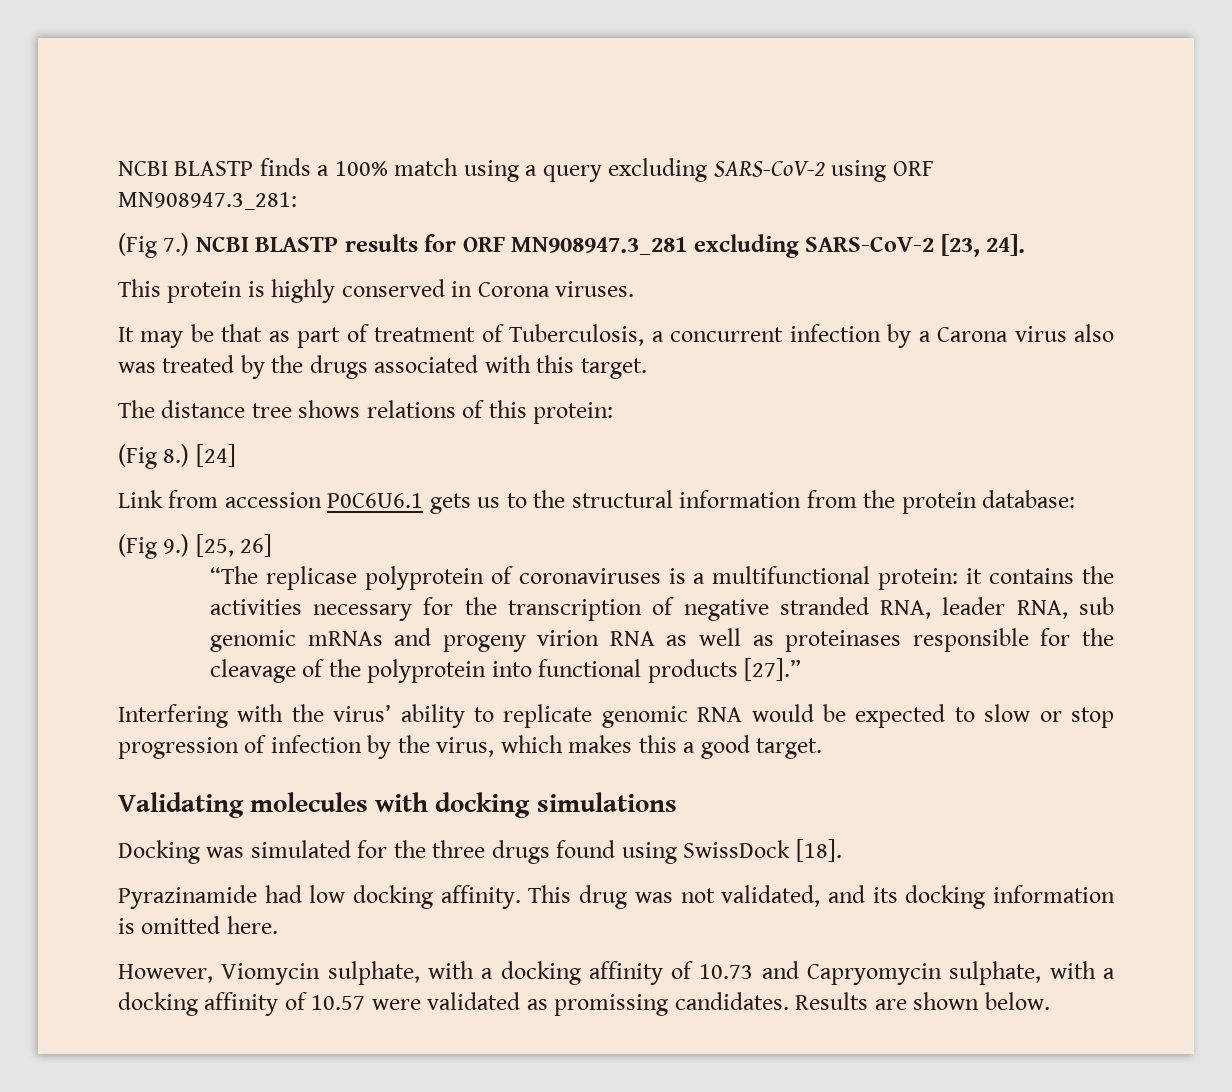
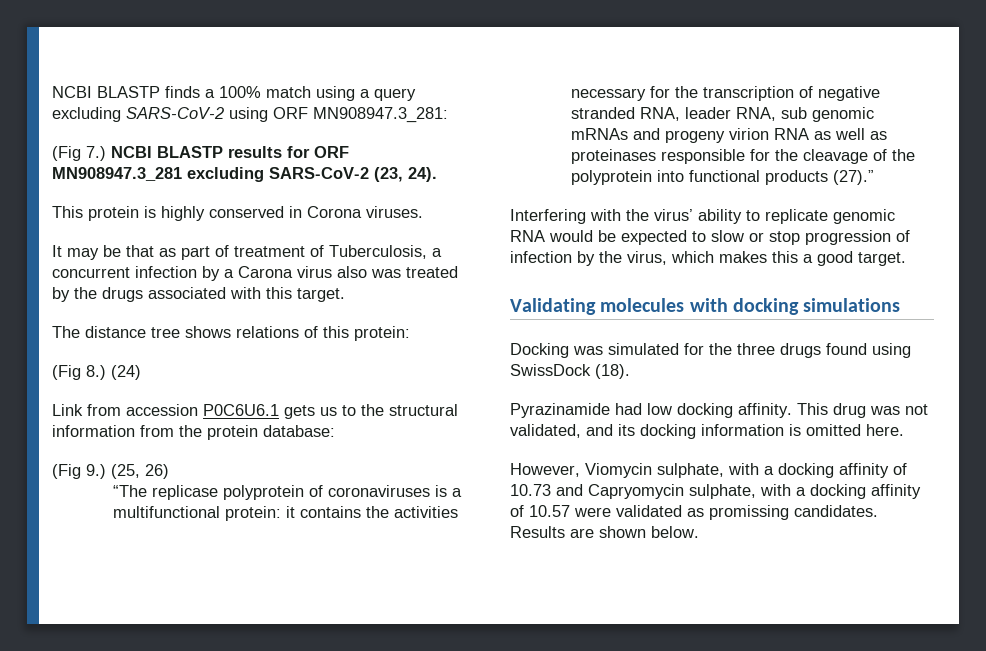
- (Fig 7.) NCBI BLASTP results for ORF MN908947.3_281 excluding SARS-CoV-2 [23, 24].
+ (Fig 7.) NCBI BLASTP results for ORF MN908947.3_281 excluding SARS-CoV-2 (23, 24).
- (Fig 8.) [24]
+ (Fig 8.) (24)
- (Fig 9.) [25, 26]
+ (Fig 9.) (25, 26)
- “The replicase polyprotein of coronaviruses is a multifunctional protein: it contains the activities necessary for the transcription of negative stranded RNA, leader RNA, sub genomic mRNAs and progeny virion RNA as well as proteinases responsible for the cleavage of the polyprotein into functional products [27].”
+ “The replicase polyprotein of coronaviruses is a multifunctional protein: it contains the activities necessary for the transcription of negative stranded RNA, leader RNA, sub genomic mRNAs and progeny virion RNA as well as proteinases responsible for the cleavage of the polyprotein into functional products (27).”
- Docking was simulated for the three drugs found using SwissDock [18].
+ Docking was simulated for the three drugs found using SwissDock (18).

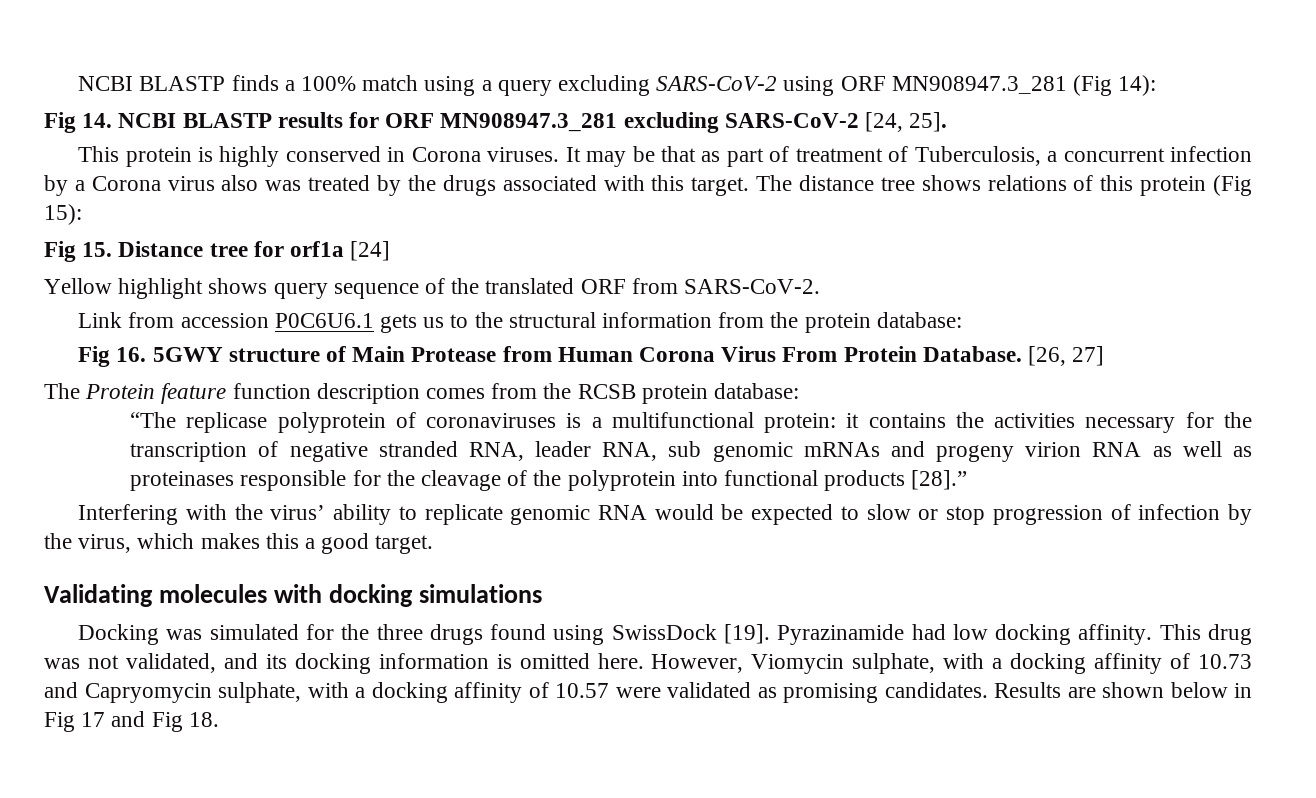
- NCBI BLASTP finds a 100% match using a query excluding SARS-CoV-2 using ORF MN908947.3_281:
- (Fig 7.) NCBI BLASTP results for ORF MN908947.3_281 excluding SARS-CoV-2 (23, 24).
+ NCBI BLASTP finds a 100% match using a query excluding SARS-CoV-2 using ORF MN908947.3_281 (Fig 14):
+ Fig 14. NCBI BLASTP results for ORF MN908947.3_281 excluding SARS-CoV-2 [24, 25].
- This protein is highly conserved in Corona viruses.
- It may be that as part of treatment of Tuberculosis, a concurrent infection by a Carona virus also was treated by the drugs associated with this target.
- The distance tree shows relations of this protein:
- (Fig 8.) (24)
+ This protein is highly conserved in Corona viruses. It may be that as part of treatment of Tuberculosis, a concurrent infection by a Corona virus also was treated by the drugs associated with this target. The distance tree shows relations of this protein (Fig 15):
+ Fig 15. Distance tree for orf1a [24]
+ Yellow highlight shows query sequence of the translated ORF from SARS-CoV-2.
- (Fig 9.) (25, 26)
+ Fig 16. 5GWY structure of Main Protease from Human Corona Virus From Protein Database. [26, 27]
+ The Protein feature function description comes from the RCSB protein database:
- “The replicase polyprotein of coronaviruses is a multifunctional protein: it contains the activities necessary for the transcription of negative stranded RNA, leader RNA, sub genomic mRNAs and progeny virion RNA as well as proteinases responsible for the cleavage of the polyprotein into functional products (27).”
+ “The replicase polyprotein of coronaviruses is a multifunctional protein: it contains the activities necessary for the transcription of negative stranded RNA, leader RNA, sub genomic mRNAs and progeny virion RNA as well as proteinases responsible for the cleavage of the polyprotein into functional products [28].”
- Docking was simulated for the three drugs found using SwissDock (18).
- Pyrazinamide had low docking affinity.
+ Docking was simulated for the three drugs found using SwissDock [19]. Pyrazinamide had low docking affinity.
- This drug was not validated, and its docking information is omitted here.
- However, Viomycin sulphate, with a docking affinity of 10.73 and Capryomycin sulphate, with a docking affinity of 10.57 were validated as promissing candidates.
+ This drug was not validated, and its docking information is omitted here. However, Viomycin sulphate, with a docking affinity of 10.73 and Capryomycin sulphate, with a docking affinity of 10.57 were validated as promising candidates.
- Results are shown below.
+ Results are shown below in Fig 17 and Fig 18.

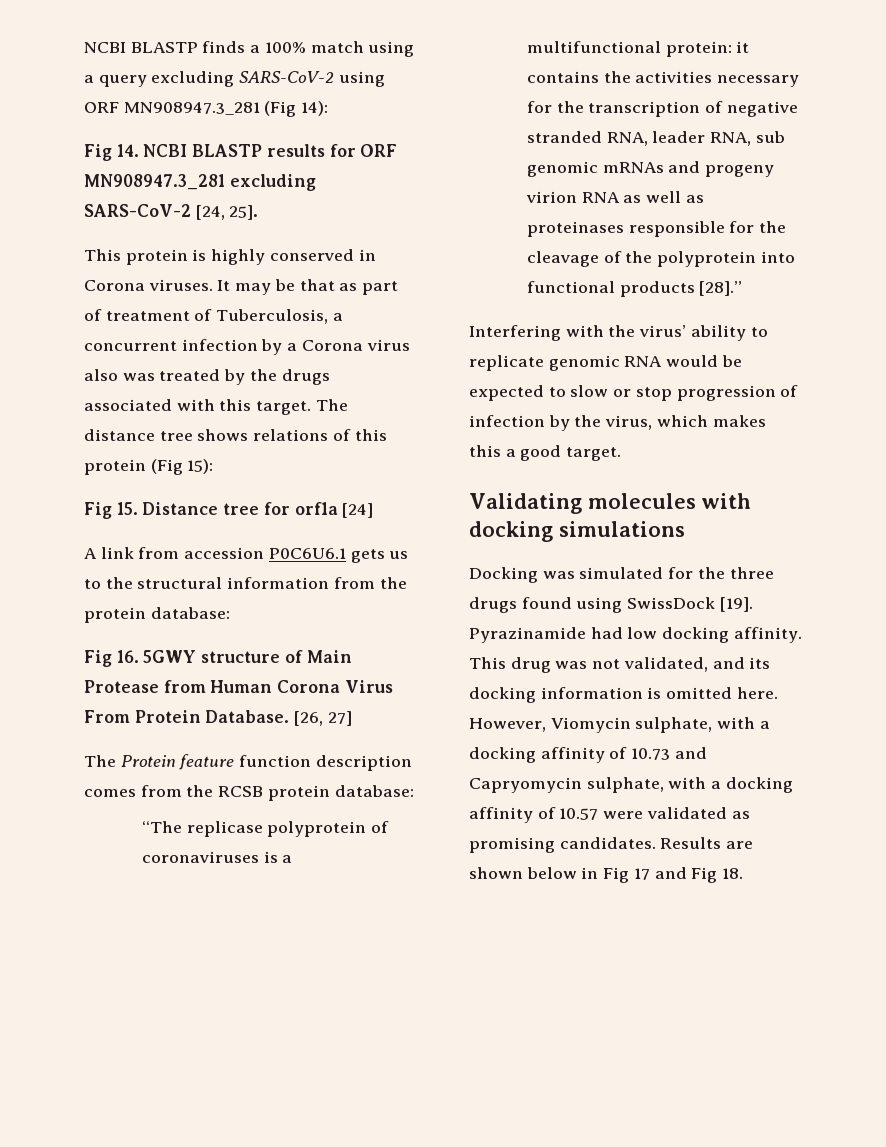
- Yellow highlight shows query sequence of the translated ORF from SARS-CoV-2.
- Link from accession P0C6U6.1 gets us to the structural information from the protein database:
+ A link from accession P0C6U6.1 gets us to the structural information from the protein database:

